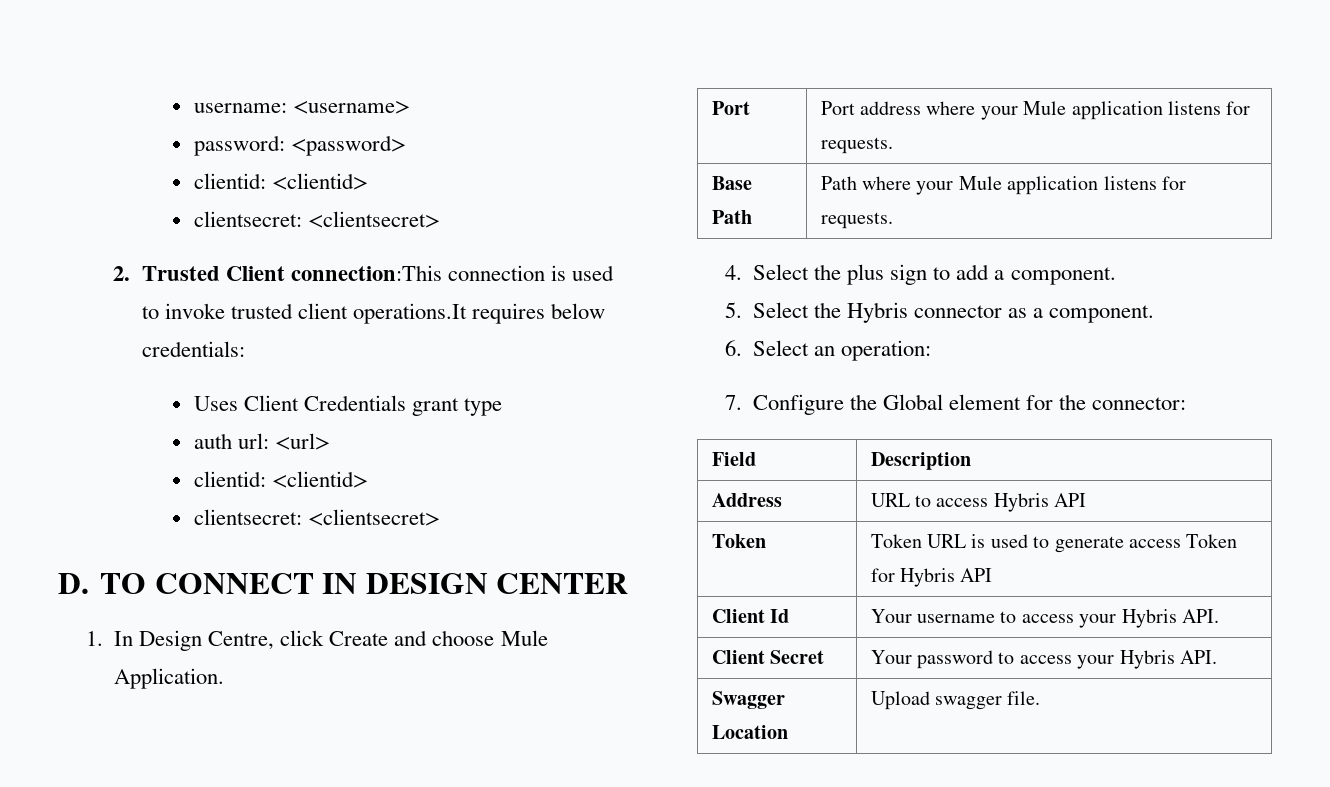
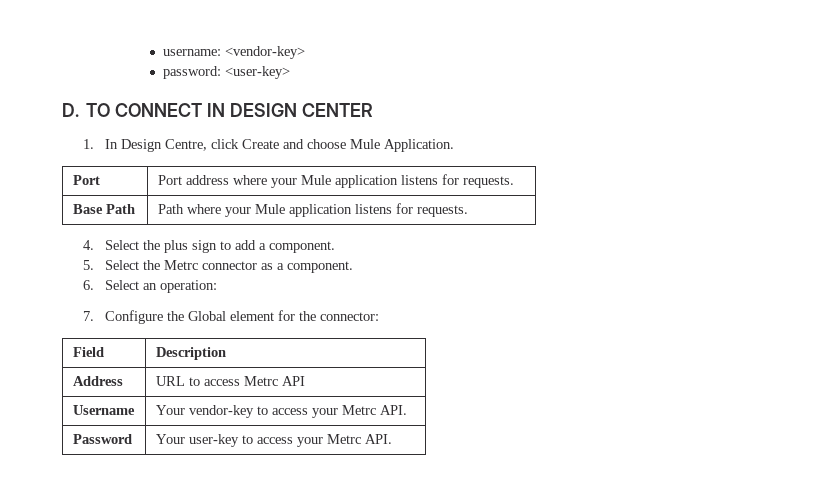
- username: <username>
+ username: <vendor-key>
- password: <password>
- clientid: <clientid>
- clientsecret: <clientsecret>
- 2. Trusted Client connection:This connection is used to invoke trusted client operations.It requires below credentials:
- Uses Client Credentials grant type
- auth url: <url>
- clientid: <clientid>
- clientsecret: <clientsecret>
+ password: <user-key>
- 5. Select the Hybris connector as a component.
+ 5. Select the Metrc connector as a component.
- Address | URL to access Hybris API
- Token | Token URL is used to generate access Token for Hybris API
- Client Id | Your username to access your Hybris API.
- Client Secret | Your password to access your Hybris API.
- Swagger Location | Upload swagger file.
+ Address | URL to access Metrc API
+ Username | Your vendor-key to access your Metrc API.
+ Password | Your user-key to access your Metrc API.

